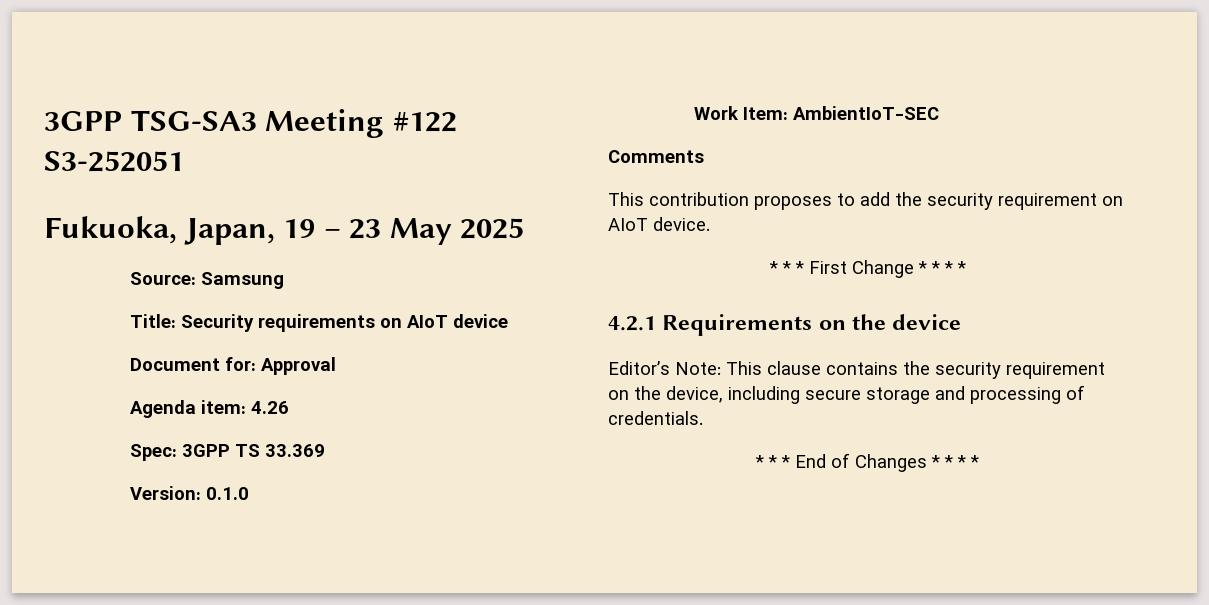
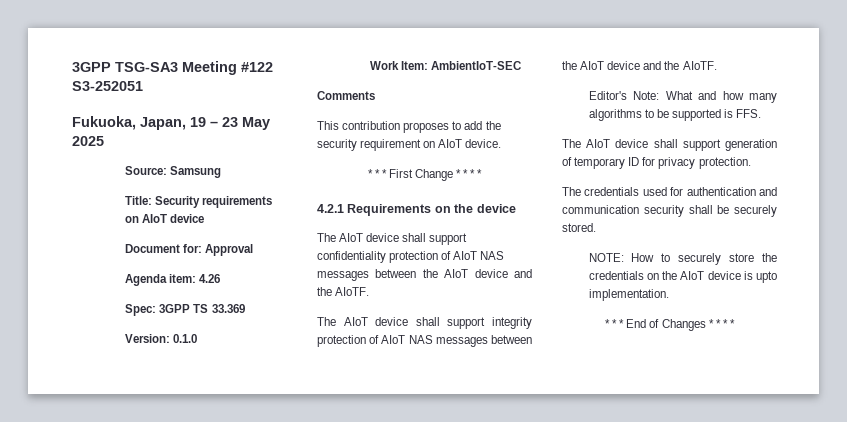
- Editor’s Note: This clause contains the security requirement on the device, including secure storage and processing of credentials.
+ The AIoT device shall support confidentiality protection of AIoT NAS messages between the AIoT device and the AIoTF.
+ The AIoT device shall support integrity protection of AIoT NAS messages between the AIoT device and the AIoTF.
+ Editor's Note: What and how many algorithms to be supported is FFS.
+ The AIoT device shall support generation of temporary ID for privacy protection.
+ The credentials used for authentication and communication security shall be securely stored.
+ NOTE: How to securely store the credentials on the AIoT device is upto implementation.

